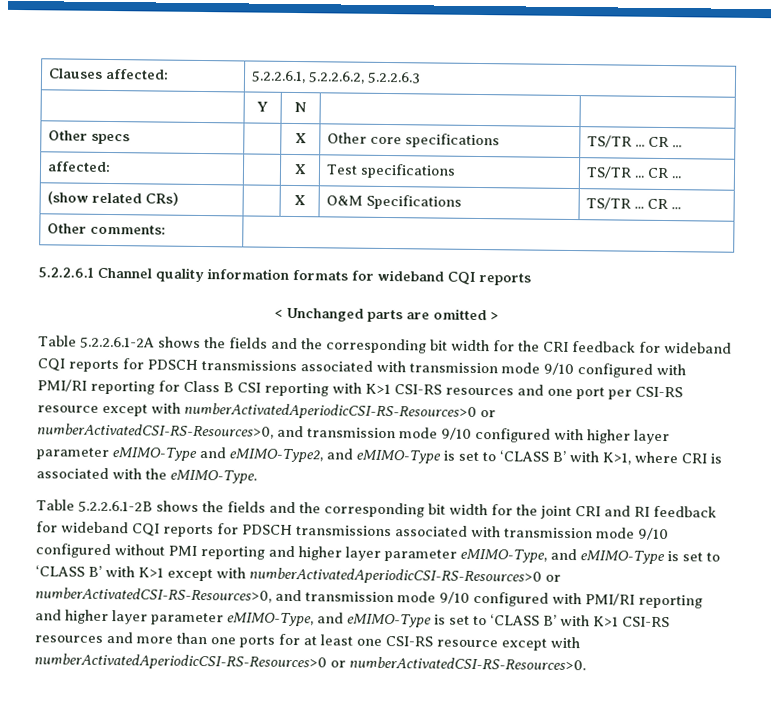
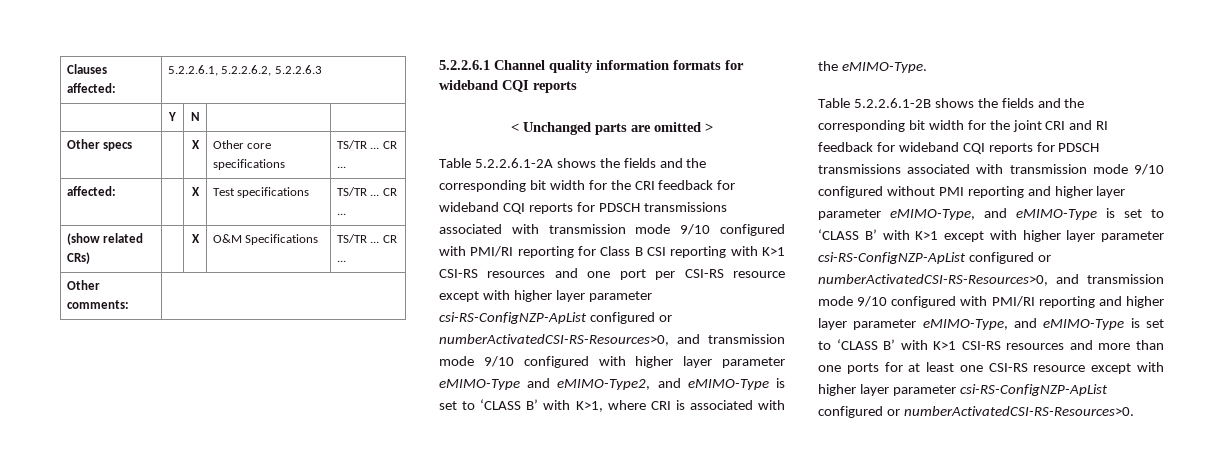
- Table 5.2.2.6.1-2A shows the fields and the corresponding bit width for the CRI feedback for wideband CQI reports for PDSCH transmissions associated with transmission mode 9/10 configured with PMI/RI reporting for Class B CSI reporting with K>1 CSI-RS resources and one port per CSI-RS resource except with numberActivatedAperiodicCSI-RS-Resources>0 or numberActivatedCSI-RS-Resources>0, and transmission mode 9/10 configured with higher layer parameter eMIMO-Type and eMIMO-Type2, and eMIMO-Type is set to ‘CLASS B’ with K>1, where CRI is associated with the eMIMO-Type.
+ Table 5.2.2.6.1-2A shows the fields and the corresponding bit width for the CRI feedback for wideband CQI reports for PDSCH transmissions associated with transmission mode 9/10 configured with PMI/RI reporting for Class B CSI reporting with K>1 CSI-RS resources and one port per CSI-RS resource except with higher layer parameter csi-RS-ConfigNZP-ApList configured or numberActivatedCSI-RS-Resources>0, and transmission mode 9/10 configured with higher layer parameter eMIMO-Type and eMIMO-Type2, and eMIMO-Type is set to ‘CLASS B’ with K>1, where CRI is associated with the eMIMO-Type.
- Table 5.2.2.6.1-2B shows the fields and the corresponding bit width for the joint CRI and RI feedback for wideband CQI reports for PDSCH transmissions associated with transmission mode 9/10 configured without PMI reporting and higher layer parameter eMIMO-Type, and eMIMO-Type is set to ‘CLASS B’ with K>1 except with numberActivatedAperiodicCSI-RS-Resources>0 or numberActivatedCSI-RS-Resources>0, and transmission mode 9/10 configured with PMI/RI reporting and higher layer parameter eMIMO-Type, and eMIMO-Type is set to ‘CLASS B’ with K>1 CSI-RS resources and more than one ports for at least one CSI-RS resource except with numberActivatedAperiodicCSI-RS-Resources>0 or numberActivatedCSI-RS-Resources>0.
+ Table 5.2.2.6.1-2B shows the fields and the corresponding bit width for the joint CRI and RI feedback for wideband CQI reports for PDSCH transmissions associated with transmission mode 9/10 configured without PMI reporting and higher layer parameter eMIMO-Type, and eMIMO-Type is set to ‘CLASS B’ with K>1 except with higher layer parameter csi-RS-ConfigNZP-ApList configured or numberActivatedCSI-RS-Resources>0, and transmission mode 9/10 configured with PMI/RI reporting and higher layer parameter eMIMO-Type, and eMIMO-Type is set to ‘CLASS B’ with K>1 CSI-RS resources and more than one ports for at least one CSI-RS resource except with higher layer parameter csi-RS-ConfigNZP-ApList configured or numberActivatedCSI-RS-Resources>0.

